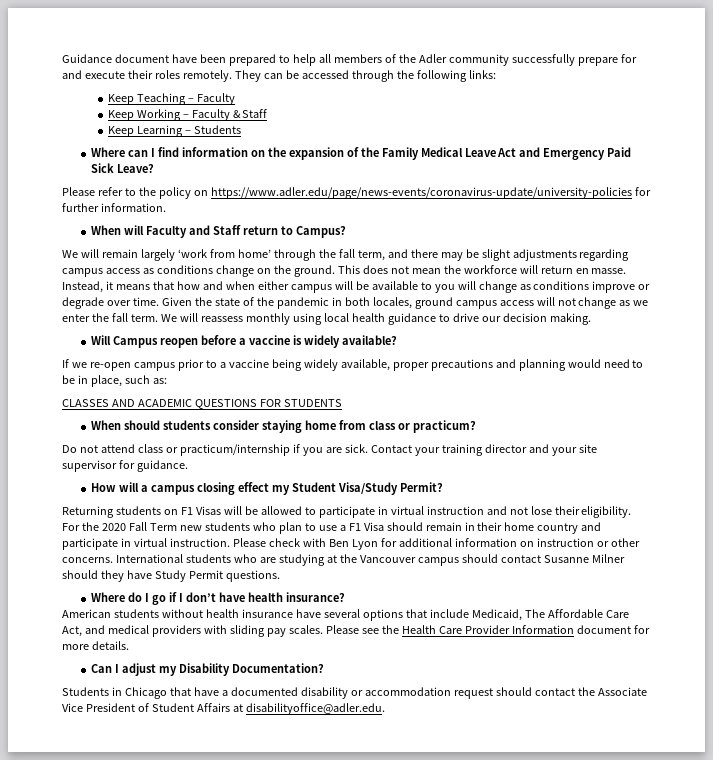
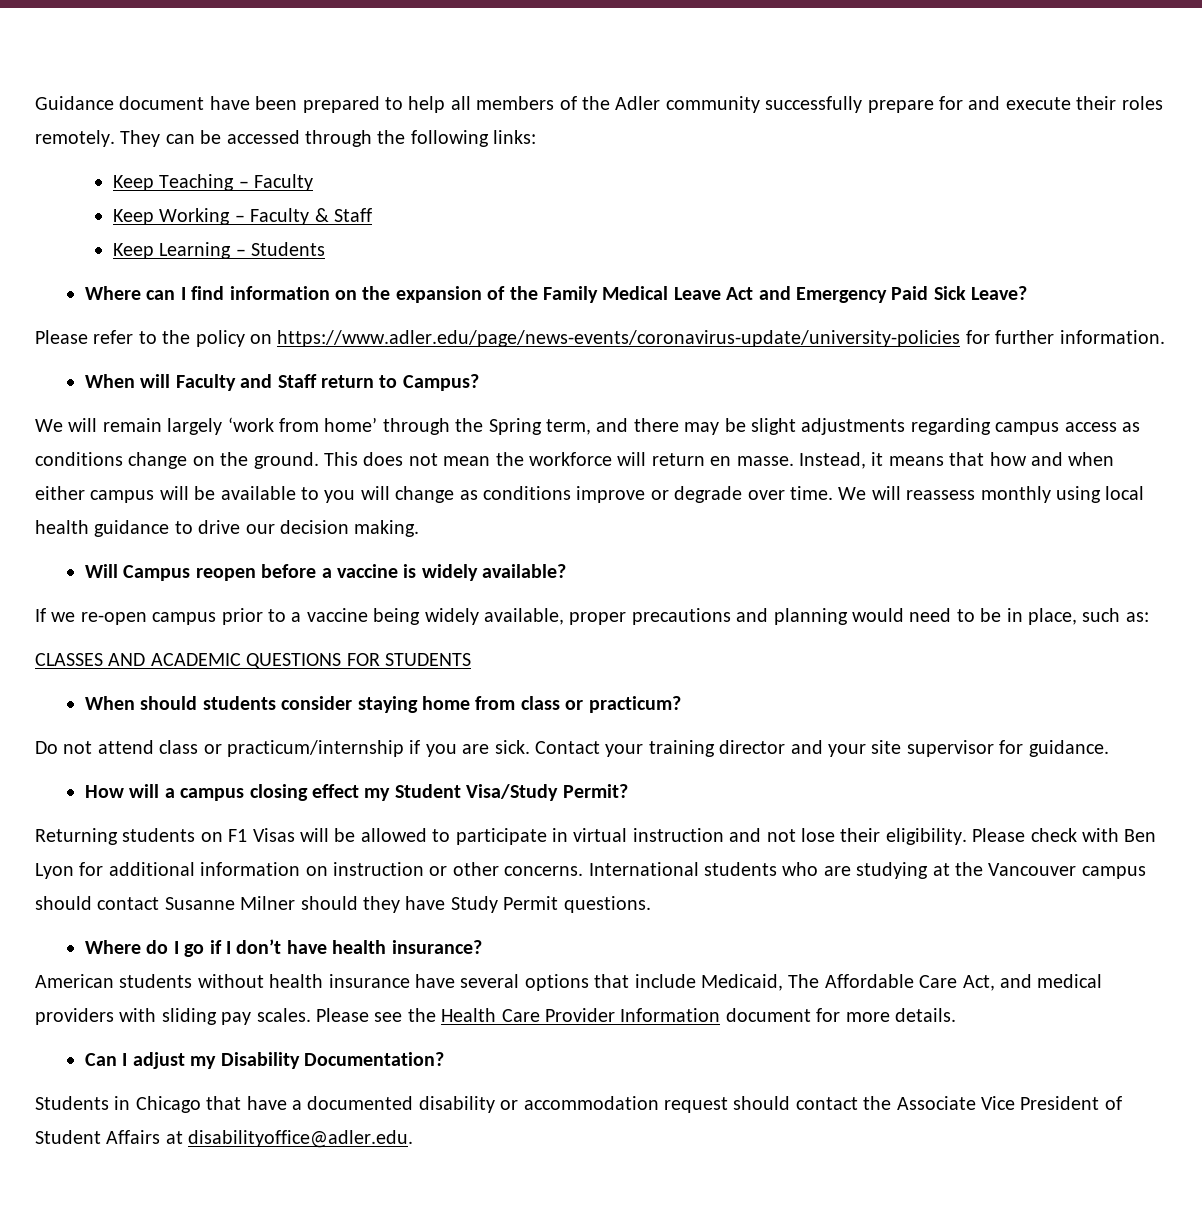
- We will remain largely ‘work from home’ through the fall term, and there may be slight adjustments regarding campus access as conditions change on the ground.
+ We will remain largely ‘work from home’ through the Spring term, and there may be slight adjustments regarding campus access as conditions change on the ground.
- Given the state of the pandemic in both locales, ground campus access will not change as we enter the fall term.
- For the 2020 Fall Term new students who plan to use a F1 Visa should remain in their home country and participate in virtual instruction.

